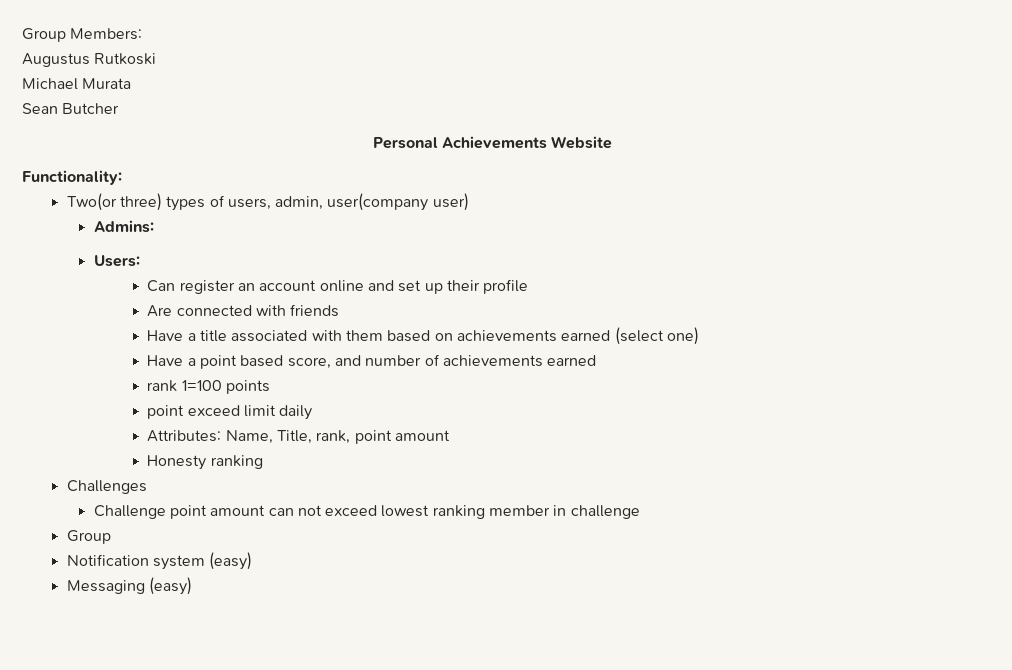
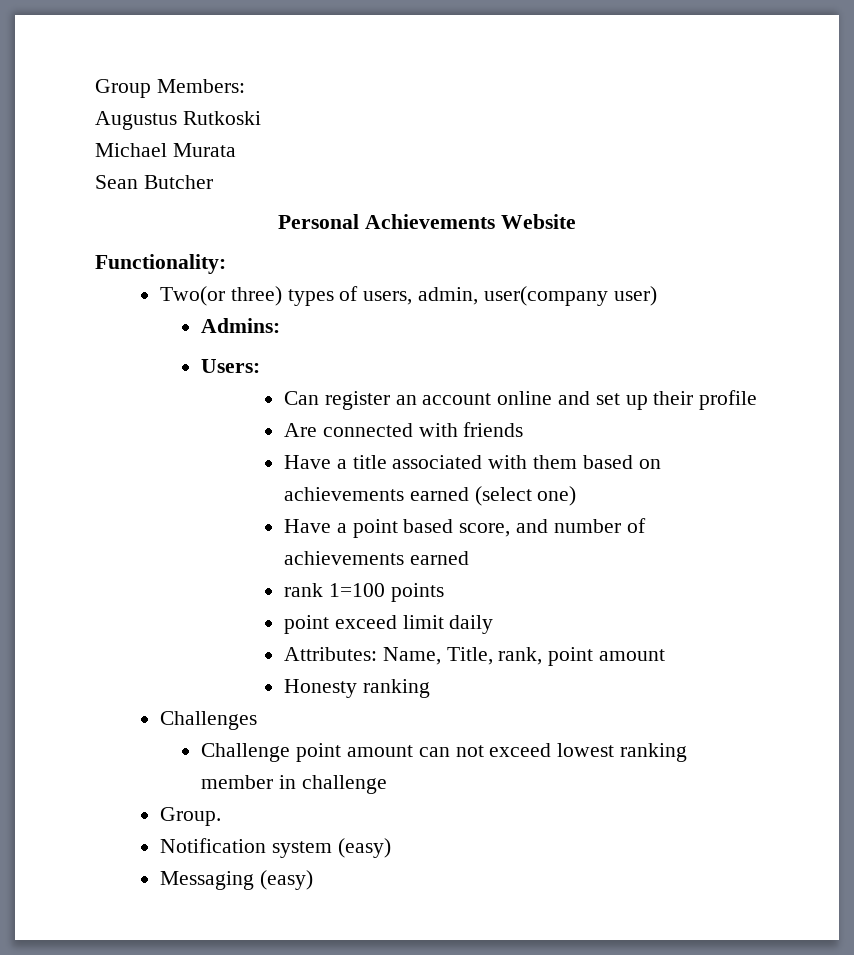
  Challenge point amount can not exceed lowest ranking member in challenge
- Group
+ Group.

